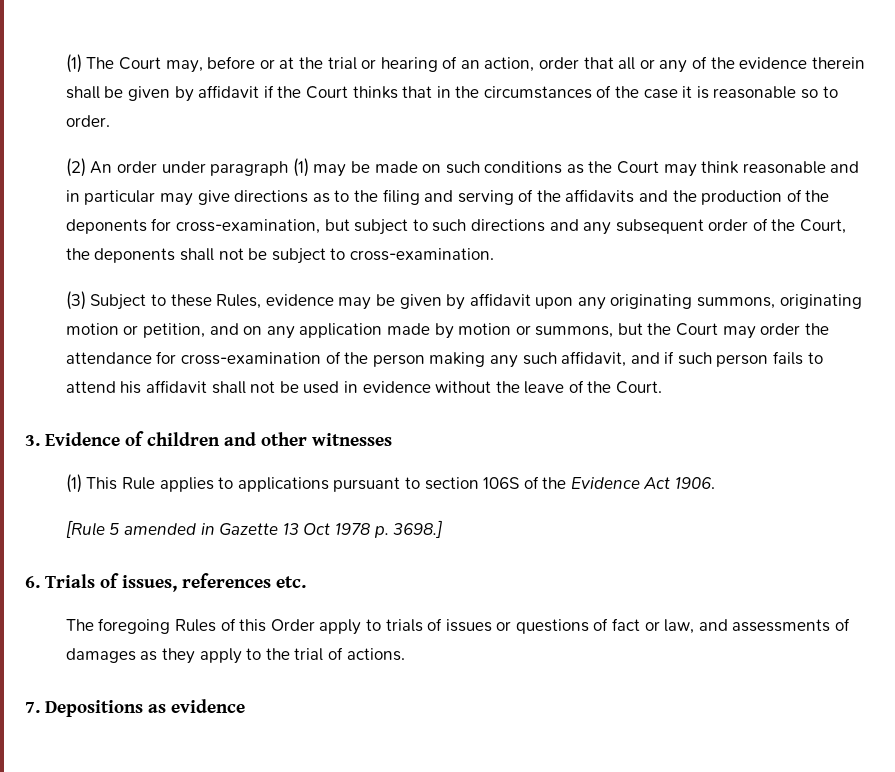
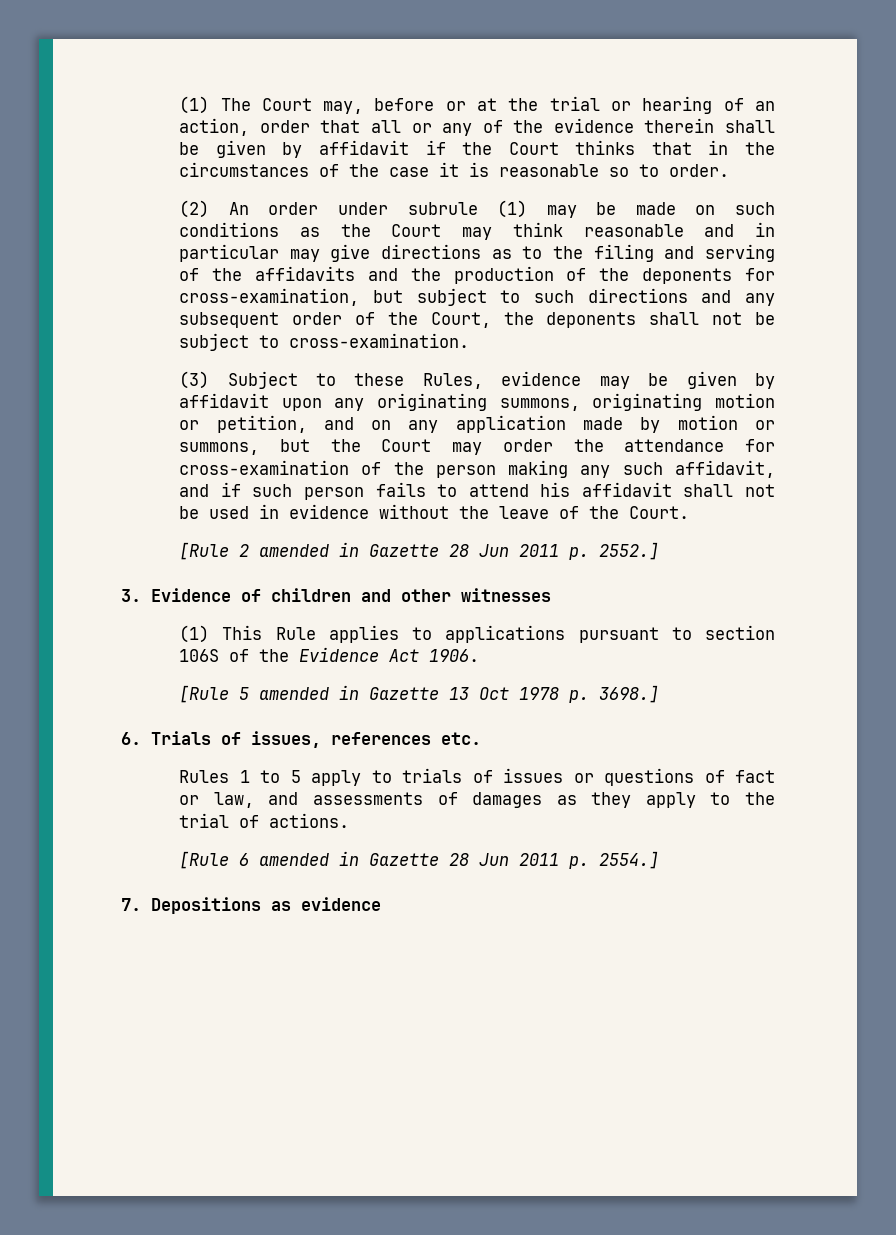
- (2) An order under paragraph (1) may be made on such conditions as the Court may think reasonable and in particular may give directions as to the filing and serving of the affidavits and the production of the deponents for cross-examination, but subject to such directions and any subsequent order of the Court, the deponents shall not be subject to cross-examination.
+ (2) An order under subrule (1) may be made on such conditions as the Court may think reasonable and in particular may give directions as to the filing and serving of the affidavits and the production of the deponents for cross-examination, but subject to such directions and any subsequent order of the Court, the deponents shall not be subject to cross-examination.
+ [Rule 2 amended in Gazette 28 Jun 2011 p. 2552.]
- The foregoing Rules of this Order apply to trials of issues or questions of fact or law, and assessments of damages as they apply to the trial of actions.
+ Rules 1 to 5 apply to trials of issues or questions of fact or law, and assessments of damages as they apply to the trial of actions.
+ [Rule 6 amended in Gazette 28 Jun 2011 p. 2554.]

